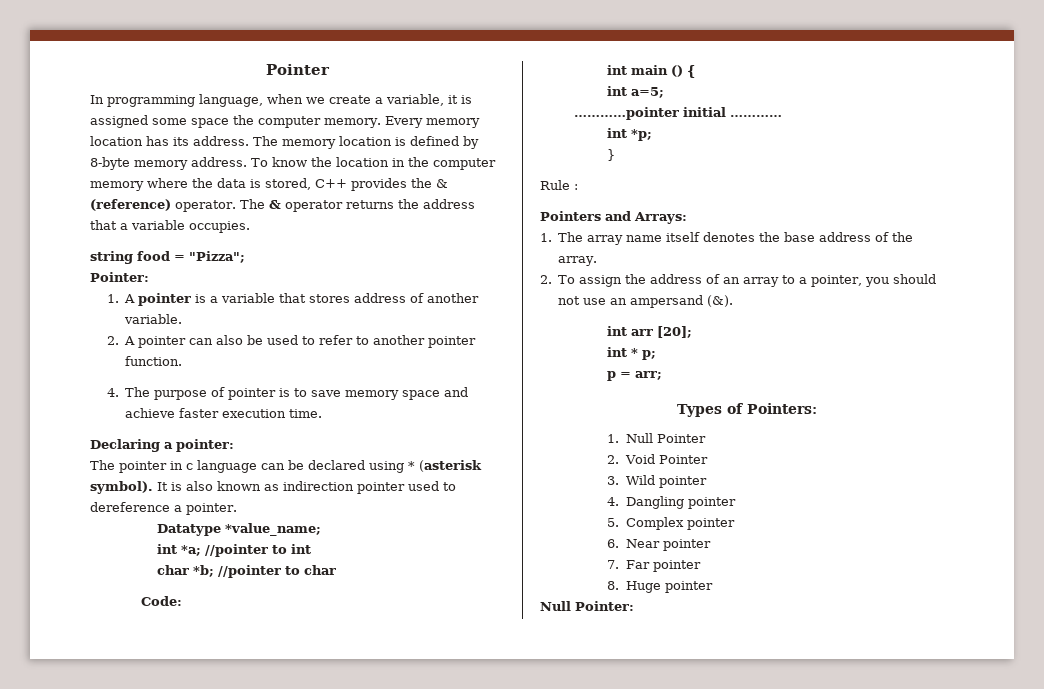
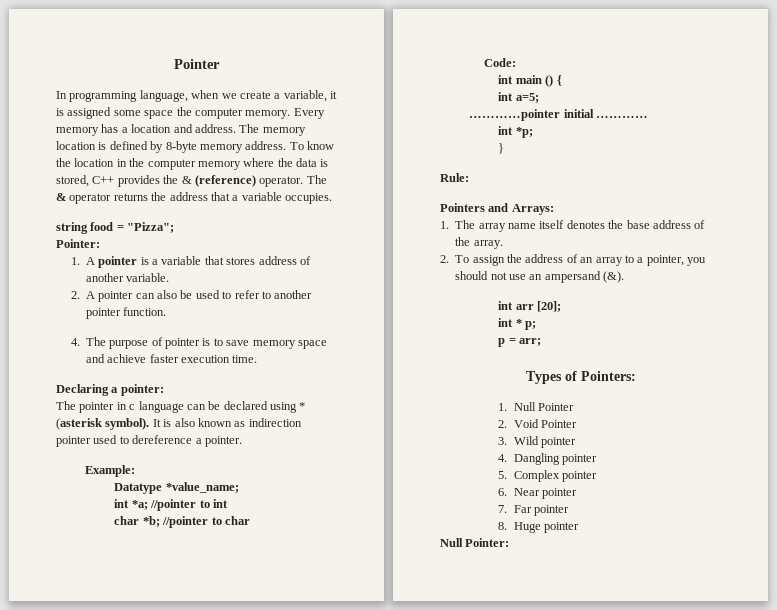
- Every memory location has its address.
+ Every memory has a location and address.
+ Example:
- Rule :
+ Rule:

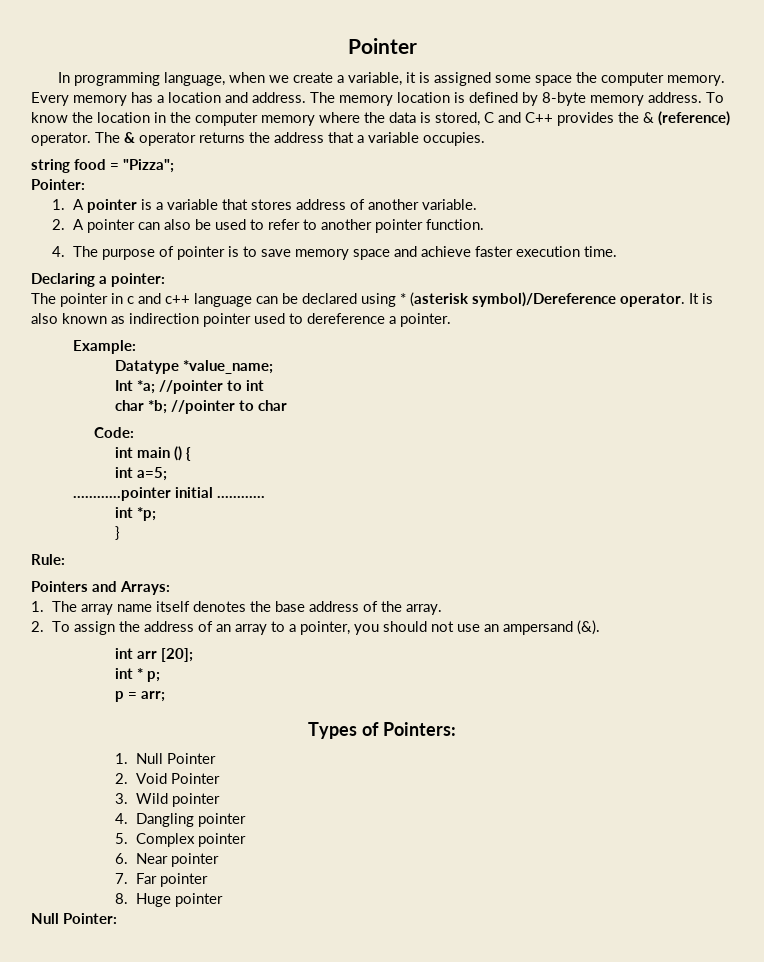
- To know the location in the computer memory where the data is stored, C++ provides the & (reference) operator.
+ To know the location in the computer memory where the data is stored, C and C++ provides the & (reference) operator.
- The pointer in c language can be declared using * (asterisk symbol).
+ The pointer in c and c++ language can be declared using * (asterisk symbol)/Dereference operator.
- int *a; //pointer to int
+ Int *a; //pointer to int

